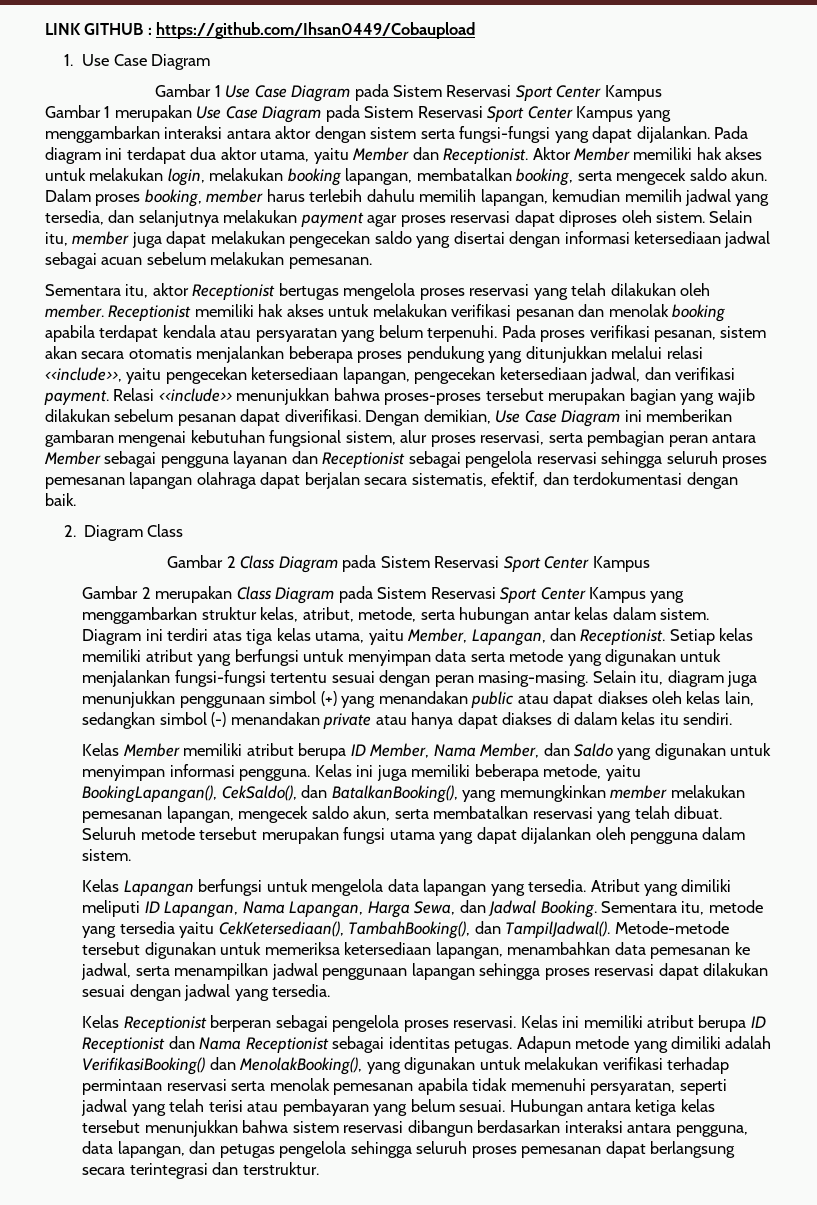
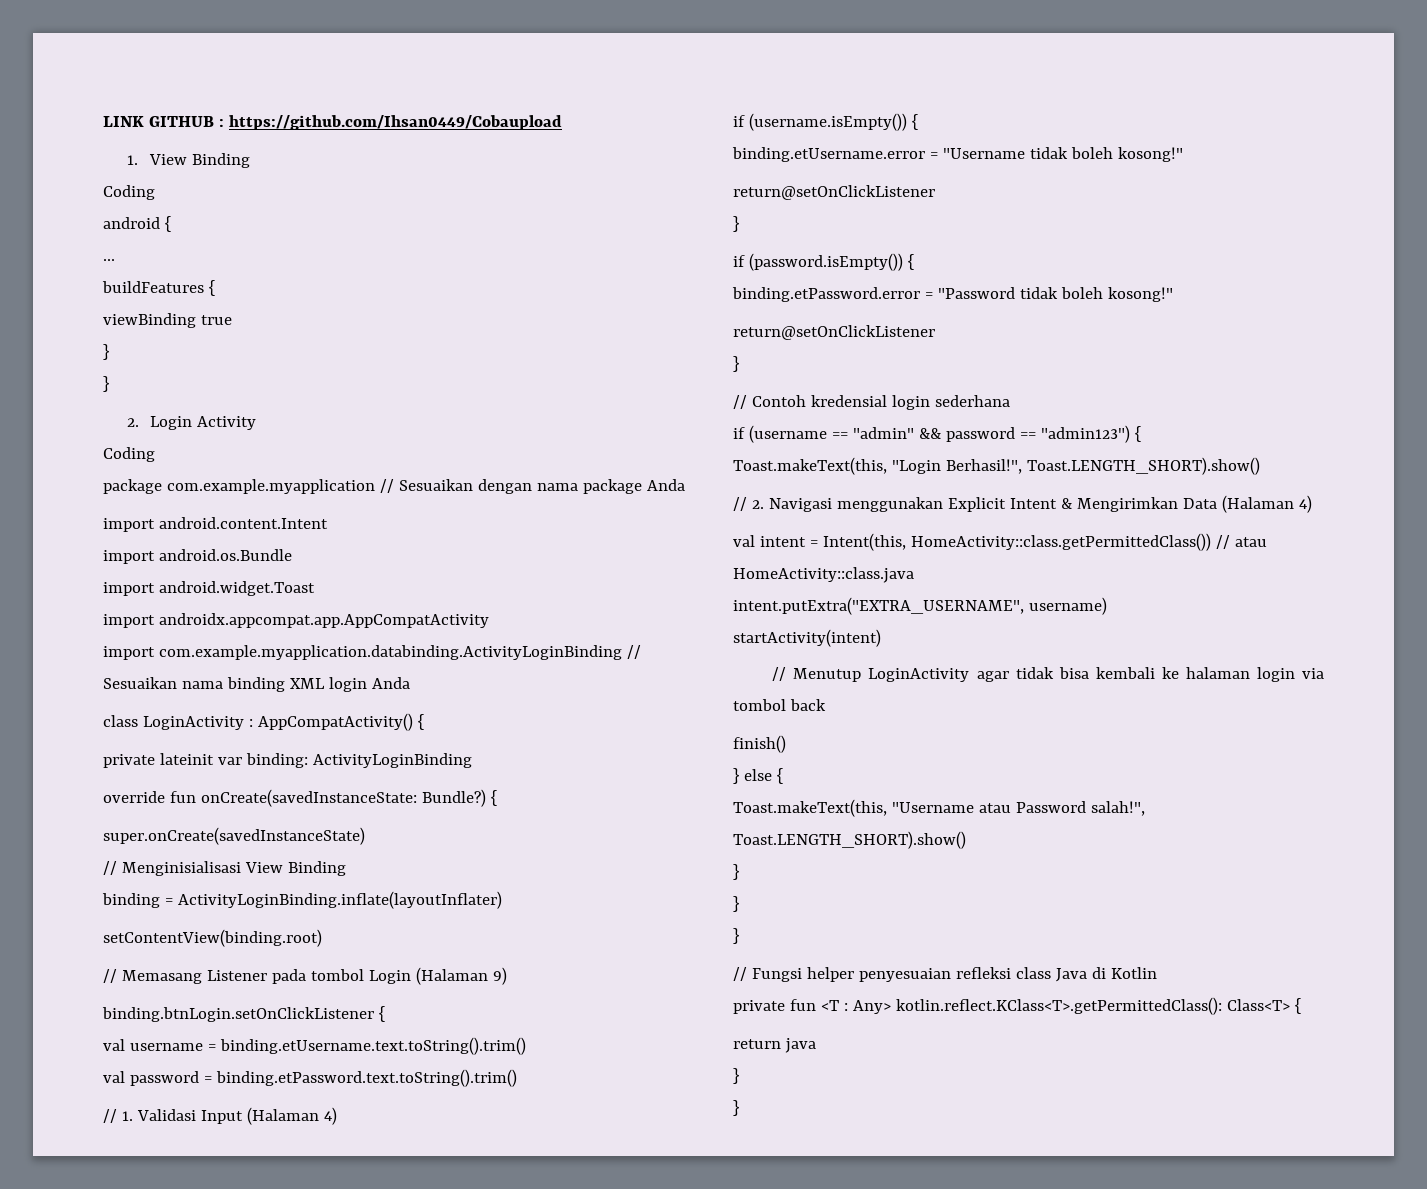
- 1. Use Case Diagram
- Gambar 1 Use Case Diagram pada Sistem Reservasi Sport Center Kampus
- Gambar 1 merupakan Use Case Diagram pada Sistem Reservasi Sport Center Kampus yang menggambarkan interaksi antara aktor dengan sistem serta fungsi-fungsi yang dapat dijalankan. Pada diagram ini terdapat dua aktor utama, yaitu Member dan Receptionist. Aktor Member memiliki hak akses untuk melakukan login, melakukan booking lapangan, membatalkan booking, serta mengecek saldo akun. Dalam proses booking, member harus terlebih dahulu memilih lapangan, kemudian memilih jadwal yang tersedia, dan selanjutnya melakukan payment agar proses reservasi dapat diproses oleh sistem. Selain itu, member juga dapat melakukan pengecekan saldo yang disertai dengan informasi ketersediaan jadwal sebagai acuan sebelum melakukan pemesanan.
- Sementara itu, aktor Receptionist bertugas mengelola proses reservasi yang telah dilakukan oleh member. Receptionist memiliki hak akses untuk melakukan verifikasi pesanan dan menolak booking apabila terdapat kendala atau persyaratan yang belum terpenuhi. Pada proses verifikasi pesanan, sistem akan secara otomatis menjalankan beberapa proses pendukung yang ditunjukkan melalui relasi <<include>>, yaitu pengecekan ketersediaan lapangan, pengecekan ketersediaan jadwal, dan verifikasi payment. Relasi <<include>> menunjukkan bahwa proses-proses tersebut merupakan bagian yang wajib dilakukan sebelum pesanan dapat diverifikasi. Dengan demikian, Use Case Diagram ini memberikan gambaran mengenai kebutuhan fungsional sistem, alur proses reservasi, serta pembagian peran antara Member sebagai pengguna layanan dan Receptionist sebagai pengelola reservasi sehingga seluruh proses pemesanan lapangan olahraga dapat berjalan secara sistematis, efektif, dan terdokumentasi dengan baik.
- 2. Diagram Class
- Gambar 2 Class Diagram pada Sistem Reservasi Sport Center Kampus
- Gambar 2 merupakan Class Diagram pada Sistem Reservasi Sport Center Kampus yang menggambarkan struktur kelas, atribut, metode, serta hubungan antar kelas dalam sistem. Diagram ini terdiri atas tiga kelas utama, yaitu Member, Lapangan, dan Receptionist. Setiap kelas memiliki atribut yang berfungsi untuk menyimpan data serta metode yang digunakan untuk menjalankan fungsi-fungsi tertentu sesuai dengan peran masing-masing. Selain itu, diagram juga menunjukkan penggunaan simbol (+) yang menandakan public atau dapat diakses oleh kelas lain, sedangkan simbol (-) menandakan private atau hanya dapat diakses di dalam kelas itu sendiri.
- Kelas Member memiliki atribut berupa ID Member, Nama Member, dan Saldo yang digunakan untuk menyimpan informasi pengguna. Kelas ini juga memiliki beberapa metode, yaitu BookingLapangan(), CekSaldo(), dan BatalkanBooking(), yang memungkinkan member melakukan pemesanan lapangan, mengecek saldo akun, serta membatalkan reservasi yang telah dibuat. Seluruh metode tersebut merupakan fungsi utama yang dapat dijalankan oleh pengguna dalam sistem.
- Kelas Lapangan berfungsi untuk mengelola data lapangan yang tersedia. Atribut yang dimiliki meliputi ID Lapangan, Nama Lapangan, Harga Sewa, dan Jadwal Booking. Sementara itu, metode yang tersedia yaitu CekKetersediaan(), TambahBooking(), dan TampilJadwal(). Metode-metode tersebut digunakan untuk memeriksa ketersediaan lapangan, menambahkan data pemesanan ke jadwal, serta menampilkan jadwal penggunaan lapangan sehingga proses reservasi dapat dilakukan sesuai dengan jadwal yang tersedia.
- Kelas Receptionist berperan sebagai pengelola proses reservasi. Kelas ini memiliki atribut berupa ID Receptionist dan Nama Receptionist sebagai identitas petugas. Adapun metode yang dimiliki adalah VerifikasiBooking() dan MenolakBooking(), yang digunakan untuk melakukan verifikasi terhadap permintaan reservasi serta menolak pemesanan apabila tidak memenuhi persyaratan, seperti jadwal yang telah terisi atau pembayaran yang belum sesuai. Hubungan antara ketiga kelas tersebut menunjukkan bahwa sistem reservasi dibangun berdasarkan interaksi antara pengguna, data lapangan, dan petugas pengelola sehingga seluruh proses pemesanan dapat berlangsung secara terintegrasi dan terstruktur.
+ 1. View Binding
+ Coding
+ android {
+ ...
+ buildFeatures {
+ viewBinding true
+ }
+ }
+ 2. Login Activity
+ Coding
+ package com.example.myapplication // Sesuaikan dengan nama package Anda
+ import android.content.Intent
+ import android.os.Bundle
+ import android.widget.Toast
+ import androidx.appcompat.app.AppCompatActivity
+ import com.example.myapplication.databinding.ActivityLoginBinding // Sesuaikan nama binding XML login Anda
+ class LoginActivity : AppCompatActivity() {
+ private lateinit var binding: ActivityLoginBinding
+ override fun onCreate(savedInstanceState: Bundle?) {
+ super.onCreate(savedInstanceState)
+ // Menginisialisasi View Binding
+ binding = ActivityLoginBinding.inflate(layoutInflater)
+ setContentView(binding.root)
+ // Memasang Listener pada tombol Login (Halaman 9)
+ binding.btnLogin.setOnClickListener {
+ val username = binding.etUsername.text.toString().trim()
+ val password = binding.etPassword.text.toString().trim()
+ // 1. Validasi Input (Halaman 4)
+ if (username.isEmpty()) {
+ binding.etUsername.error = "Username tidak boleh kosong!"
+ return@setOnClickListener
+ }
+ if (password.isEmpty()) {
+ binding.etPassword.error = "Password tidak boleh kosong!"
+ return@setOnClickListener
+ }
+ // Contoh kredensial login sederhana
+ if (username == "admin" && password == "admin123") {
+ Toast.makeText(this, "Login Berhasil!", Toast.LENGTH_SHORT).show()
+ // 2. Navigasi menggunakan Explicit Intent & Mengirimkan Data (Halaman 4)
+ val intent = Intent(this, HomeActivity::class.getPermittedClass()) // atau HomeActivity::class.java
+ intent.putExtra("EXTRA_USERNAME", username)
+ startActivity(intent)
+ // Menutup LoginActivity agar tidak bisa kembali ke halaman login via tombol back
+ finish()
+ } else {
+ Toast.makeText(this, "Username atau Password salah!", Toast.LENGTH_SHORT).show()
+ }
+ }
+ }
+ // Fungsi helper penyesuaian refleksi class Java di Kotlin
+ private fun <T : Any> kotlin.reflect.KClass<T>.getPermittedClass(): Class<T> {
+ return java
+ }
+ }

